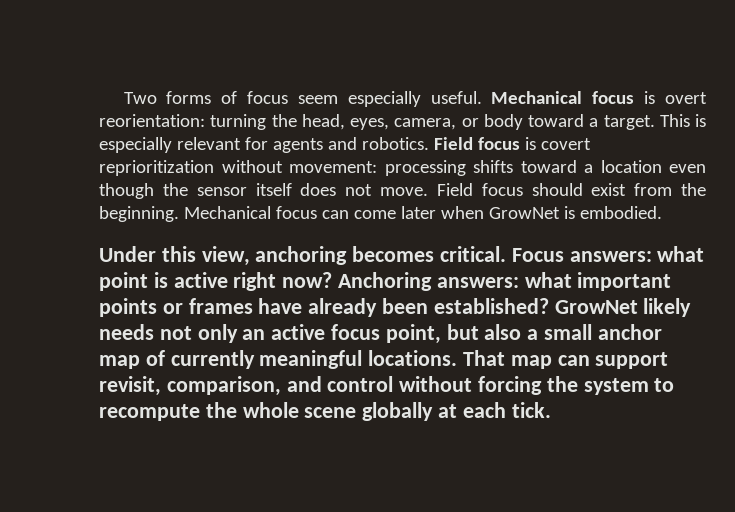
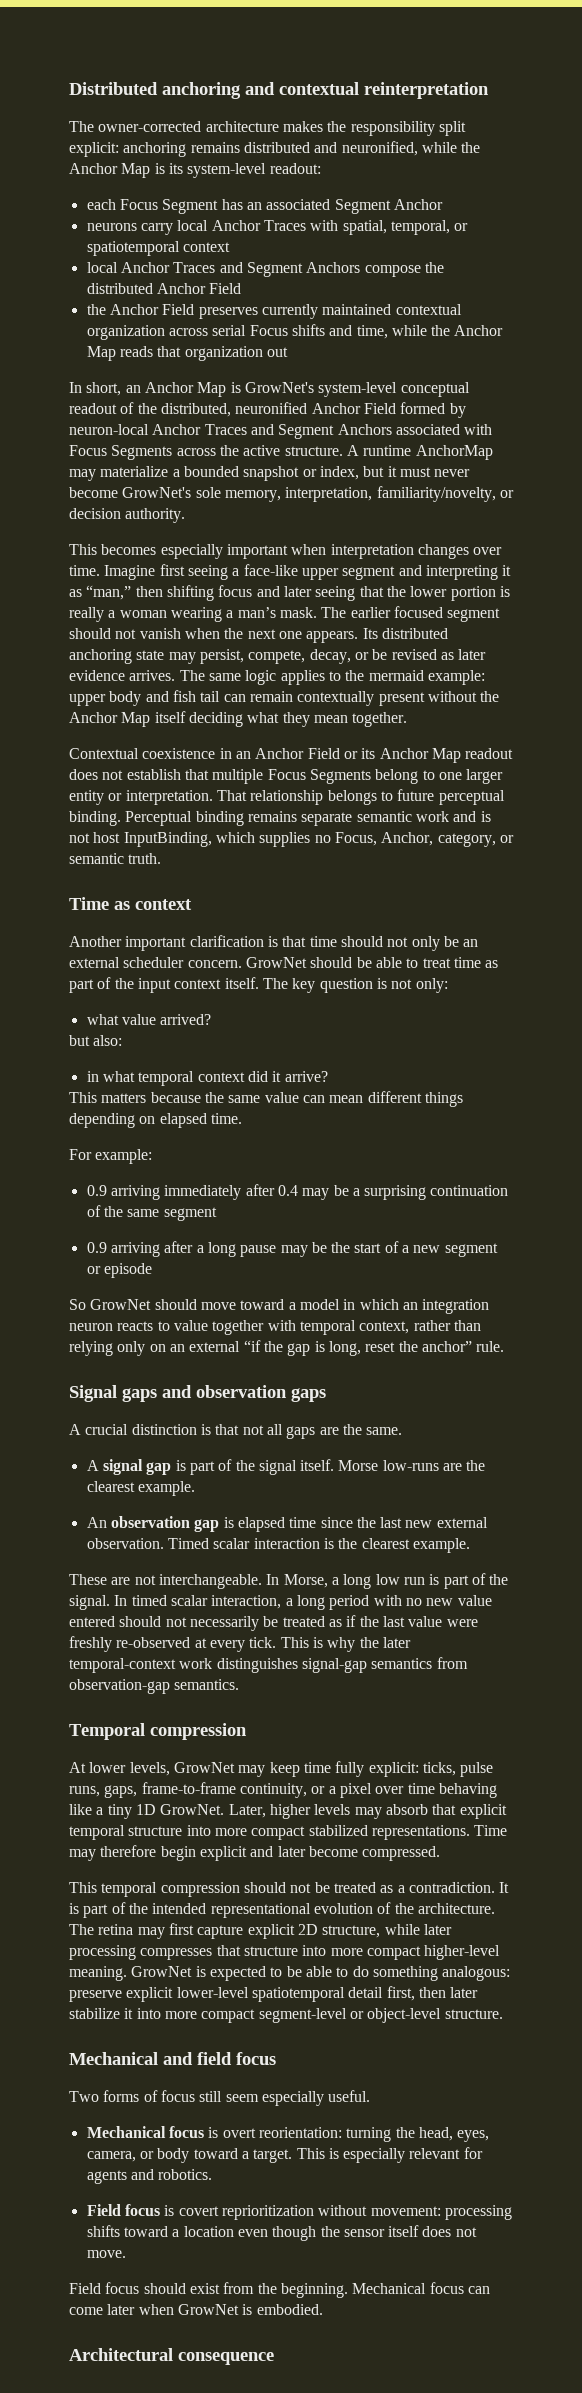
+ Distributed anchoring and contextual reinterpretation
+ The owner-corrected architecture makes the responsibility split explicit: anchoring remains distributed and neuronified, while the Anchor Map is its system-level readout:
+ each Focus Segment has an associated Segment Anchor
+ neurons carry local Anchor Traces with spatial, temporal, or spatiotemporal context
+ local Anchor Traces and Segment Anchors compose the distributed Anchor Field
+ the Anchor Field preserves currently maintained contextual organization across serial Focus shifts and time, while the Anchor Map reads that organization out
+ In short, an Anchor Map is GrowNet's system-level conceptual readout of the distributed, neuronified Anchor Field formed by neuron-local Anchor Traces and Segment Anchors associated with Focus Segments across the active structure. A runtime AnchorMap may materialize a bounded snapshot or index, but it must never become GrowNet's sole memory, interpretation, familiarity/novelty, or decision authority.
+ This becomes especially important when interpretation changes over time. Imagine first seeing a face-like upper segment and interpreting it as “man,” then shifting focus and later seeing that the lower portion is really a woman wearing a man’s mask. The earlier focused segment should not vanish when the next one appears. Its distributed anchoring state may persist, compete, decay, or be revised as later evidence arrives. The same logic applies to the mermaid example: upper body and fish tail can remain contextually present without the Anchor Map itself deciding what they mean together.
+ Contextual coexistence in an Anchor Field or its Anchor Map readout does not establish that multiple Focus Segments belong to one larger entity or interpretation. That relationship belongs to future perceptual binding. Perceptual binding remains separate semantic work and is not host InputBinding, which supplies no Focus, Anchor, category, or semantic truth.
+ Time as context
+ Another important clarification is that time should not only be an external scheduler concern. GrowNet should be able to treat time as part of the input context itself. The key question is not only:
+ what value arrived?
+ but also:
+ in what temporal context did it arrive?
+ This matters because the same value can mean different things depending on elapsed time.
+ For example:
+ 0.9 arriving immediately after 0.4 may be a surprising continuation of the same segment
+ 0.9 arriving after a long pause may be the start of a new segment or episode
+ So GrowNet should move toward a model in which an integration neuron reacts to value together with temporal context, rather than relying only on an external “if the gap is long, reset the anchor” rule.
+ Signal gaps and observation gaps
+ A crucial distinction is that not all gaps are the same.
+ A signal gap is part of the signal itself. Morse low-runs are the clearest example.
+ An observation gap is elapsed time since the last new external observation. Timed scalar interaction is the clearest example.
+ These are not interchangeable. In Morse, a long low run is part of the signal. In timed scalar interaction, a long period with no new value entered should not necessarily be treated as if the last value were freshly re-observed at every tick. This is why the later temporal-context work distinguishes signal-gap semantics from observation-gap semantics.
+ Temporal compression
+ At lower levels, GrowNet may keep time fully explicit: ticks, pulse runs, gaps, frame-to-frame continuity, or a pixel over time behaving like a tiny 1D GrowNet. Later, higher levels may absorb that explicit temporal structure into more compact stabilized representations. Time may therefore begin explicit and later become compressed.
+ This temporal compression should not be treated as a contradiction. It is part of the intended representational evolution of the architecture. The retina may first capture explicit 2D structure, while later processing compresses that structure into more compact higher-level meaning. GrowNet is expected to be able to do something analogous: preserve explicit lower-level spatiotemporal detail first, then later stabilize it into more compact segment-level or object-level structure.
+ Mechanical and field focus
- Two forms of focus seem especially useful. Mechanical focus is overt reorientation: turning the head, eyes, camera, or body toward a target.
+ Two forms of focus still seem especially useful.
+ Mechanical focus is overt reorientation: turning the head, eyes, camera, or body toward a target.
- This is especially relevant for agents and robotics. Field focus is covert reprioritization without movement: processing shifts toward a location even though the sensor itself does not move. Field focus should exist from the beginning.
+ This is especially relevant for agents and robotics.
+ Field focus is covert reprioritization without movement: processing shifts toward a location even though the sensor itself does not move.
+ Field focus should exist from the beginning.
- Under this view, anchoring becomes critical. Focus answers: what point is active right now? Anchoring answers: what important points or frames have already been established? GrowNet likely needs not only an active focus point, but also a small anchor map of currently meaningful locations. That map can support revisit, comparison, and control without forcing the system to recompute the whole scene globally at each tick.
+ Architectural consequence

